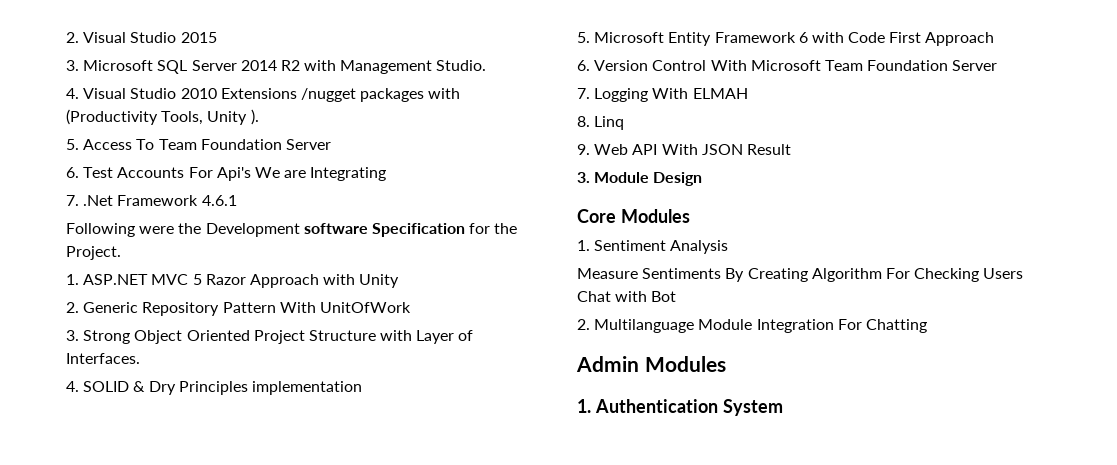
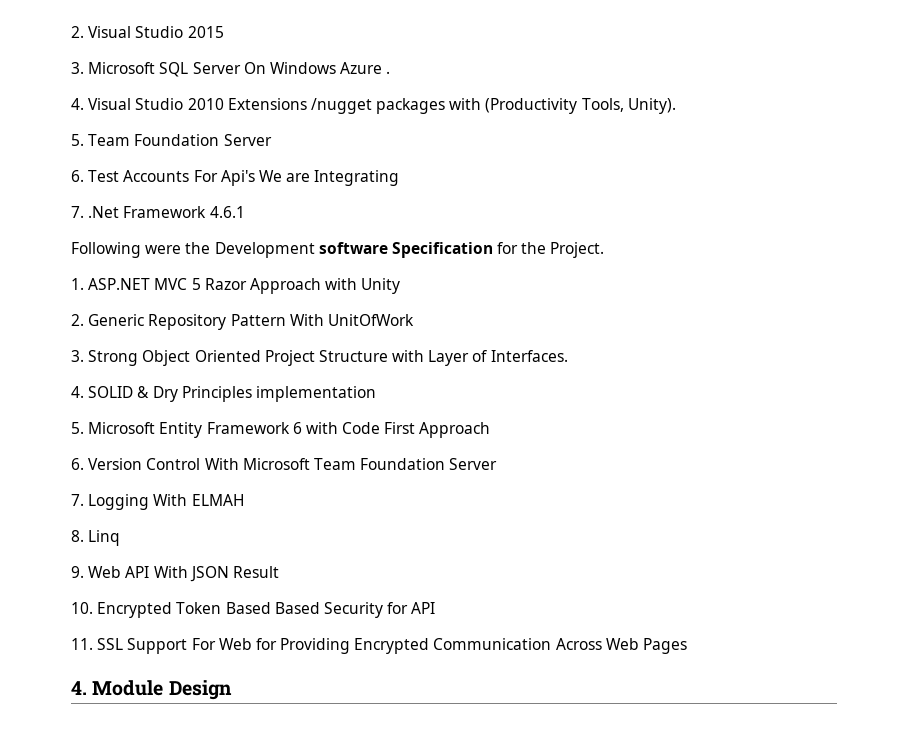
- 3. Microsoft SQL Server 2014 R2 with Management Studio.
+ 3. Microsoft SQL Server On Windows Azure .
- 4. Visual Studio 2010 Extensions /nugget packages with (Productivity Tools, Unity ).
- 5. Access To Team Foundation Server
+ 4. Visual Studio 2010 Extensions /nugget packages with (Productivity Tools, Unity).
+ 5. Team Foundation Server
- 3. Module Design
- Core Modules
- 1. Sentiment Analysis
- Measure Sentiments By Creating Algorithm For Checking Users Chat with Bot
- 2. Multilanguage Module Integration For Chatting
- Admin Modules
- 1. Authentication System
+ 10. Encrypted Token Based Based Security for API
+ 11. SSL Support For Web for Providing Encrypted Communication Across Web Pages
+ 4. Module Design

